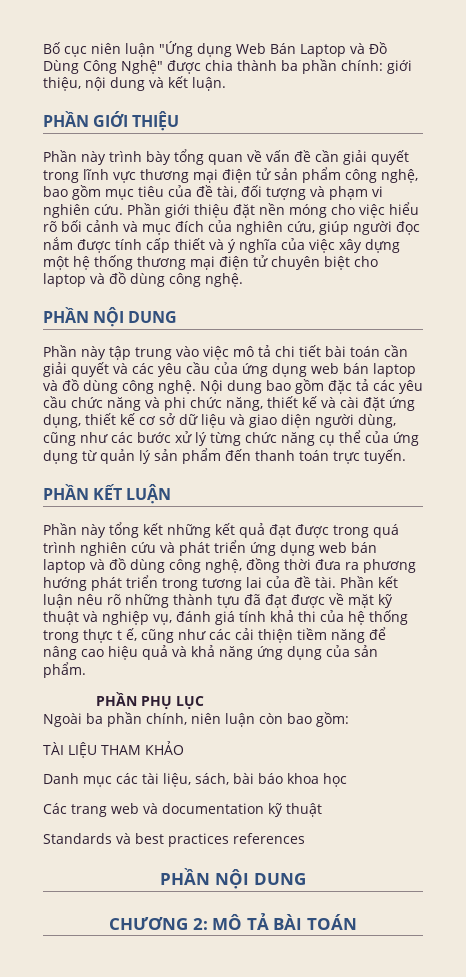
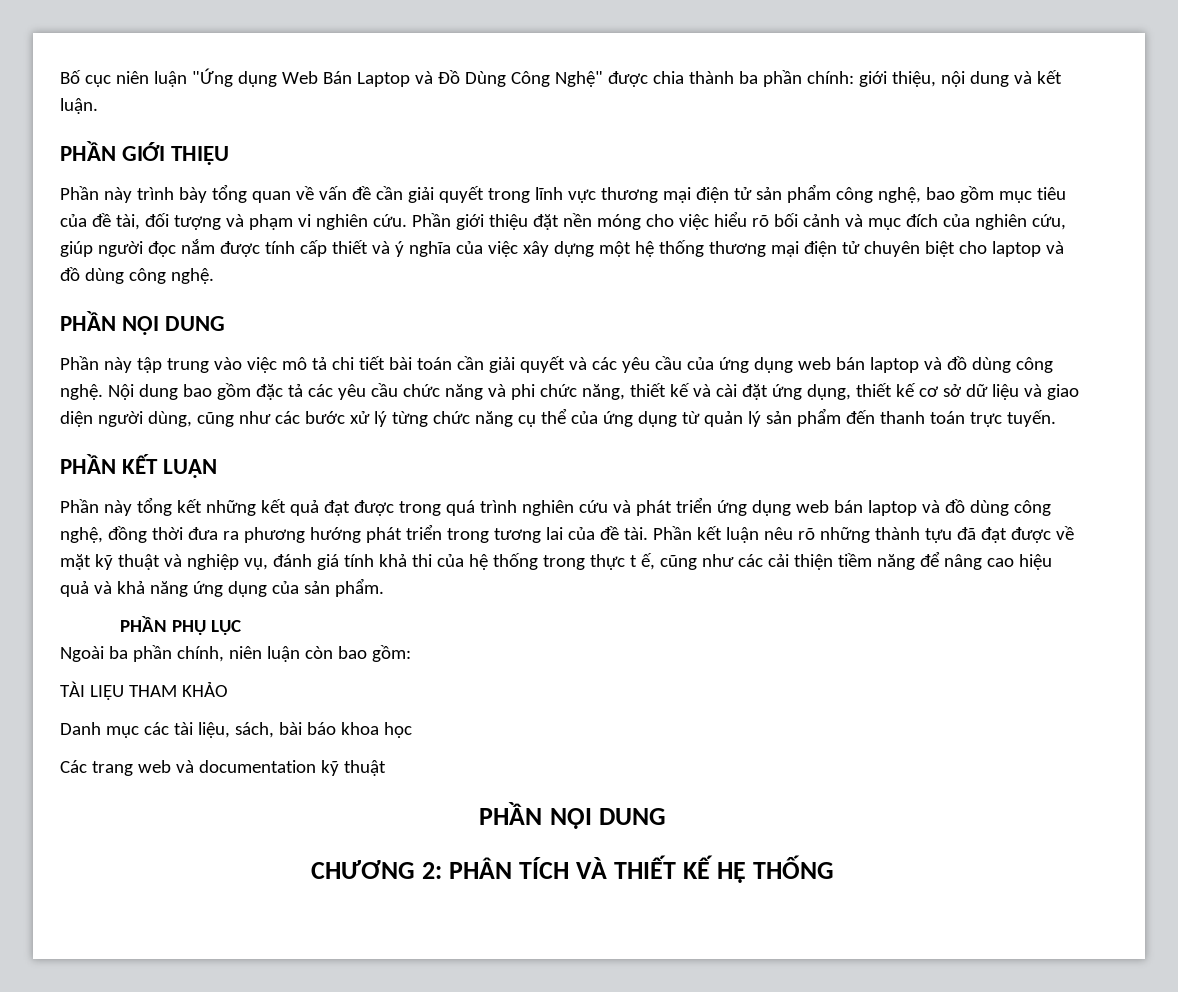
- Standards và best practices references
- CHƯƠNG 2: MÔ TẢ BÀI TOÁN
+ CHƯƠNG 2: PHÂN TÍCH VÀ THIẾT KẾ HỆ THỐNG

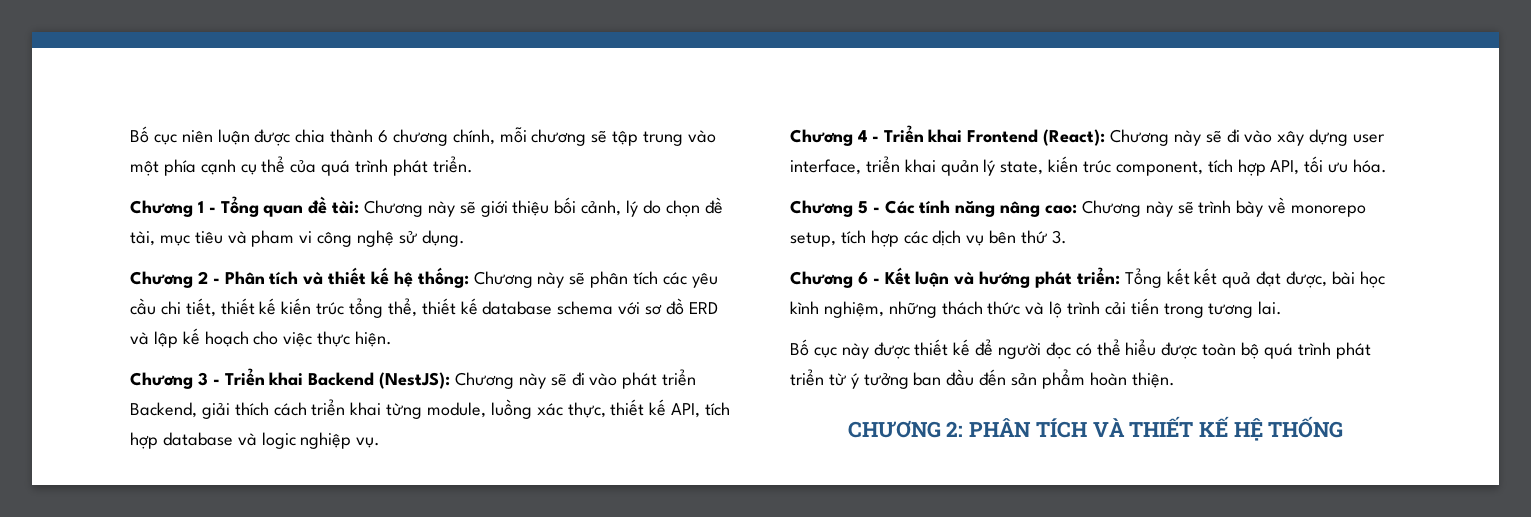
- Bố cục niên luận "Ứng dụng Web Bán Laptop và Đồ Dùng Công Nghệ" được chia thành ba phần chính: giới thiệu, nội dung và kết luận.
- PHẦN GIỚI THIỆU
- Phần này trình bày tổng quan về vấn đề cần giải quyết trong lĩnh vực thương mại điện tử sản phẩm công nghệ, bao gồm mục tiêu của đề tài, đối tượng và phạm vi nghiên cứu. Phần giới thiệu đặt nền móng cho việc hiểu rõ bối cảnh và mục đích của nghiên cứu, giúp người đọc nắm được tính cấp thiết và ý nghĩa của việc xây dựng một hệ thống thương mại điện tử chuyên biệt cho laptop và đồ dùng công nghệ.
- PHẦN NỘI DUNG
- Phần này tập trung vào việc mô tả chi tiết bài toán cần giải quyết và các yêu cầu của ứng dụng web bán laptop và đồ dùng công nghệ. Nội dung bao gồm đặc tả các yêu cầu chức năng và phi chức năng, thiết kế và cài đặt ứng dụng, thiết kế cơ sở dữ liệu và giao diện người dùng, cũng như các bước xử lý từng chức năng cụ thể của ứng dụng từ quản lý sản phẩm đến thanh toán trực tuyến.
- PHẦN KẾT LUẬN
- Phần này tổng kết những kết quả đạt được trong quá trình nghiên cứu và phát triển ứng dụng web bán laptop và đồ dùng công nghệ, đồng thời đưa ra phương hướng phát triển trong tương lai của đề tài. Phần kết luận nêu rõ những thành tựu đã đạt được về mặt kỹ thuật và nghiệp vụ, đánh giá tính khả thi của hệ thống trong thực t ế, cũng như các cải thiện tiềm năng để nâng cao hiệu quả và khả năng ứng dụng của sản phẩm.
- PHẦN PHỤ LỤC
- Ngoài ba phần chính, niên luận còn bao gồm:
- TÀI LIỆU THAM KHẢO
- Danh mục các tài liệu, sách, bài báo khoa học
- Các trang web và documentation kỹ thuật
- PHẦN NỘI DUNG
+ Bố cục niên luận được chia thành 6 chương chính, mỗi chương sẽ tập trung vào một phía cạnh cụ thể của quá trình phát triển.
+ Chương 1 - Tổng quan đề tài: Chương này sẽ giới thiệu bối cảnh, lý do chọn đề tài, mục tiêu và pham vi công nghệ sử dụng.
+ Chương 2 - Phân tích và thiết kế hệ thống: Chương này sẽ phân tích các yêu cầu chi tiết, thiết kế kiến trúc tổng thể, thiết kế database schema với sơ đồ ERD và lập kế hoạch cho việc thực hiện.
+ Chương 3 - Triển khai Backend (NestJS): Chương này sẽ đi vào phát triển Backend, giải thích cách triển khai từng module, luồng xác thực, thiết kế API, tích hợp database và logic nghiệp vụ.
+ Chương 4 - Triển khai Frontend (React): Chương này sẽ đi vào xây dựng user interface, triển khai quản lý state, kiến trúc component, tích hợp API, tối ưu hóa.
+ Chương 5 - Các tính năng nâng cao: Chương này sẽ trình bày về monorepo setup, tích hợp các dịch vụ bên thứ 3.
+ Chương 6 - Kết luận và hướng phát triển: Tổng kết kết quả đạt được, bài học kình nghiệm, những thách thức và lộ trình cải tiến trong tương lai.
+ Bố cục này được thiết kế để người đọc có thể hiểu được toàn bộ quá trình phát triển từ ý tưởng ban đầu đến sản phẩm hoàn thiện.

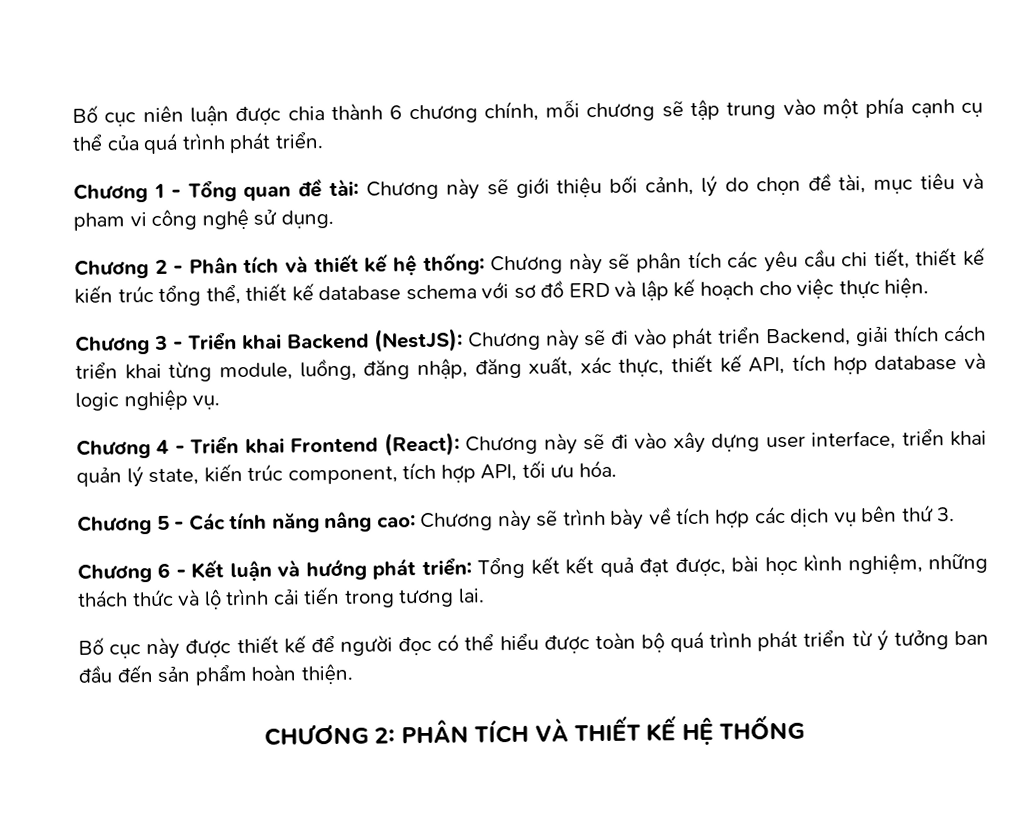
- Chương 3 - Triển khai Backend (NestJS): Chương này sẽ đi vào phát triển Backend, giải thích cách triển khai từng module, luồng xác thực, thiết kế API, tích hợp database và logic nghiệp vụ.
+ Chương 3 - Triển khai Backend (NestJS): Chương này sẽ đi vào phát triển Backend, giải thích cách triển khai từng module, luồng, đăng nhập, đăng xuất, xác thực, thiết kế API, tích hợp database và logic nghiệp vụ.
- Chương 5 - Các tính năng nâng cao: Chương này sẽ trình bày về monorepo setup, tích hợp các dịch vụ bên thứ 3.
+ Chương 5 - Các tính năng nâng cao: Chương này sẽ trình bày về tích hợp các dịch vụ bên thứ 3.

